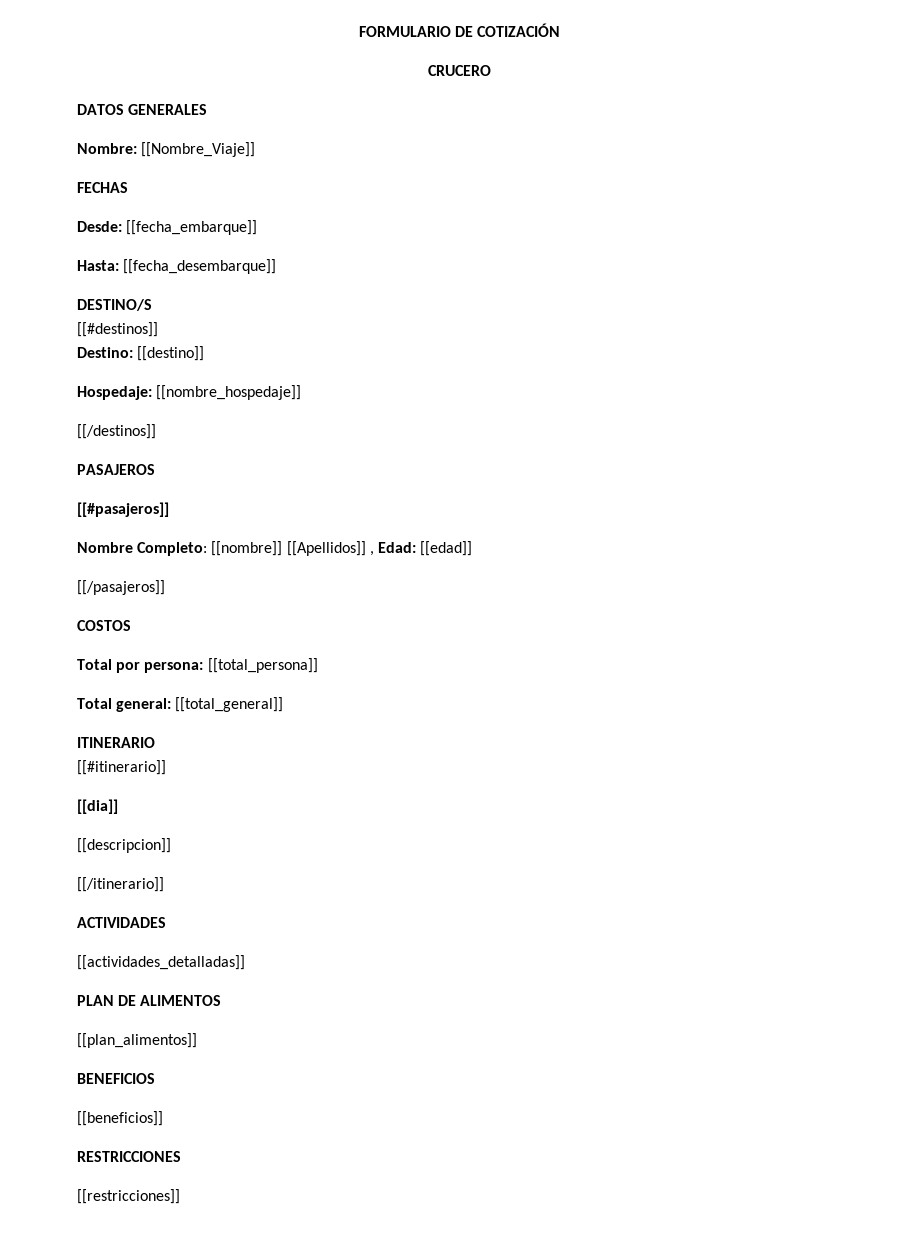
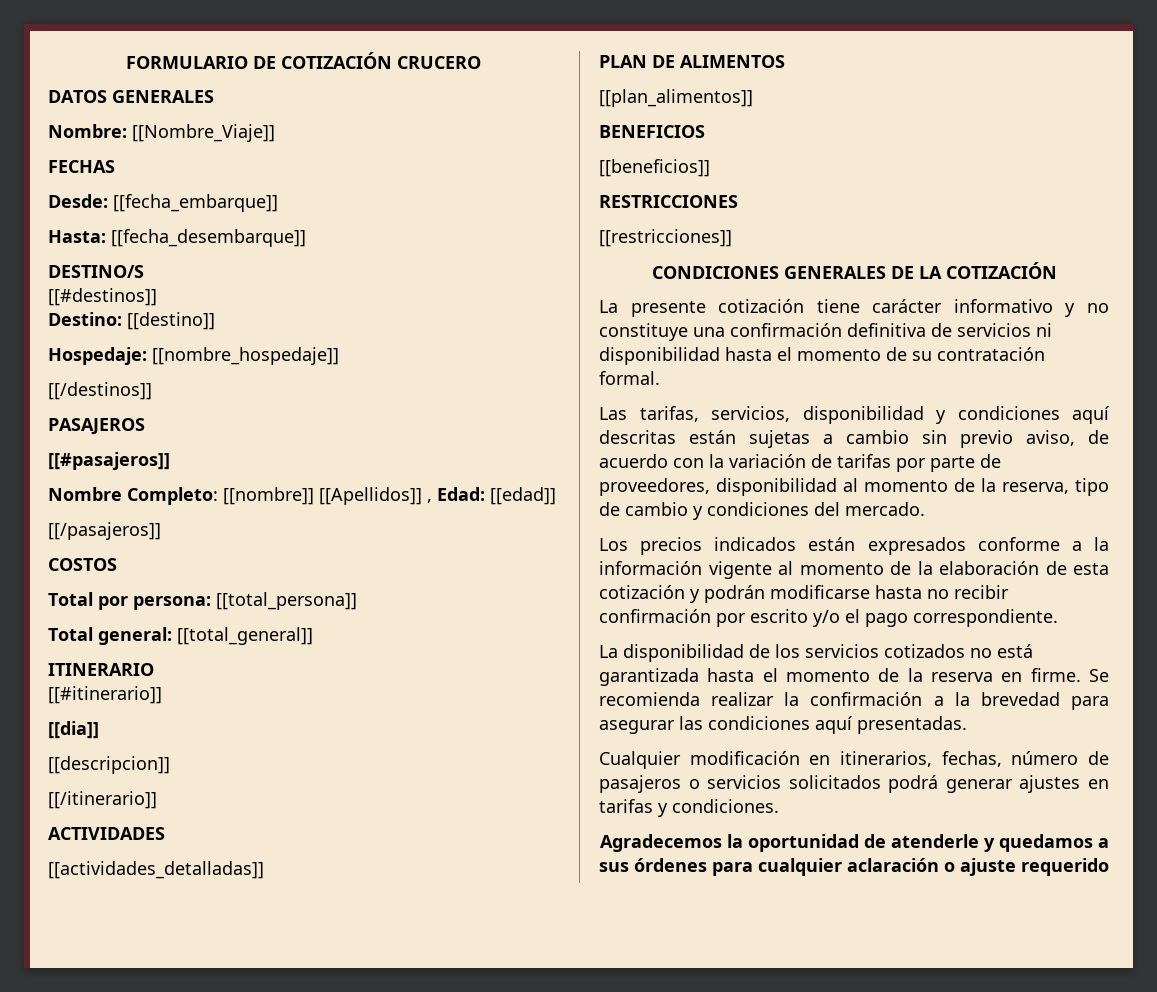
- FORMULARIO DE COTIZACIÓN
- CRUCERO
+ FORMULARIO DE COTIZACIÓN CRUCERO
+ CONDICIONES GENERALES DE LA COTIZACIÓN
+ La presente cotización tiene carácter informativo y no constituye una confirmación definitiva de servicios ni disponibilidad hasta el momento de su contratación formal.
+ Las tarifas, servicios, disponibilidad y condiciones aquí descritas están sujetas a cambio sin previo aviso, de acuerdo con la variación de tarifas por parte de proveedores, disponibilidad al momento de la reserva, tipo de cambio y condiciones del mercado.
+ Los precios indicados están expresados conforme a la información vigente al momento de la elaboración de esta cotización y podrán modificarse hasta no recibir confirmación por escrito y/o el pago correspondiente.
+ La disponibilidad de los servicios cotizados no está garantizada hasta el momento de la reserva en firme. Se recomienda realizar la confirmación a la brevedad para asegurar las condiciones aquí presentadas.
+ Cualquier modificación en itinerarios, fechas, número de pasajeros o servicios solicitados podrá generar ajustes en tarifas y condiciones.
+ Agradecemos la oportunidad de atenderle y quedamos a sus órdenes para cualquier aclaración o ajuste requerido

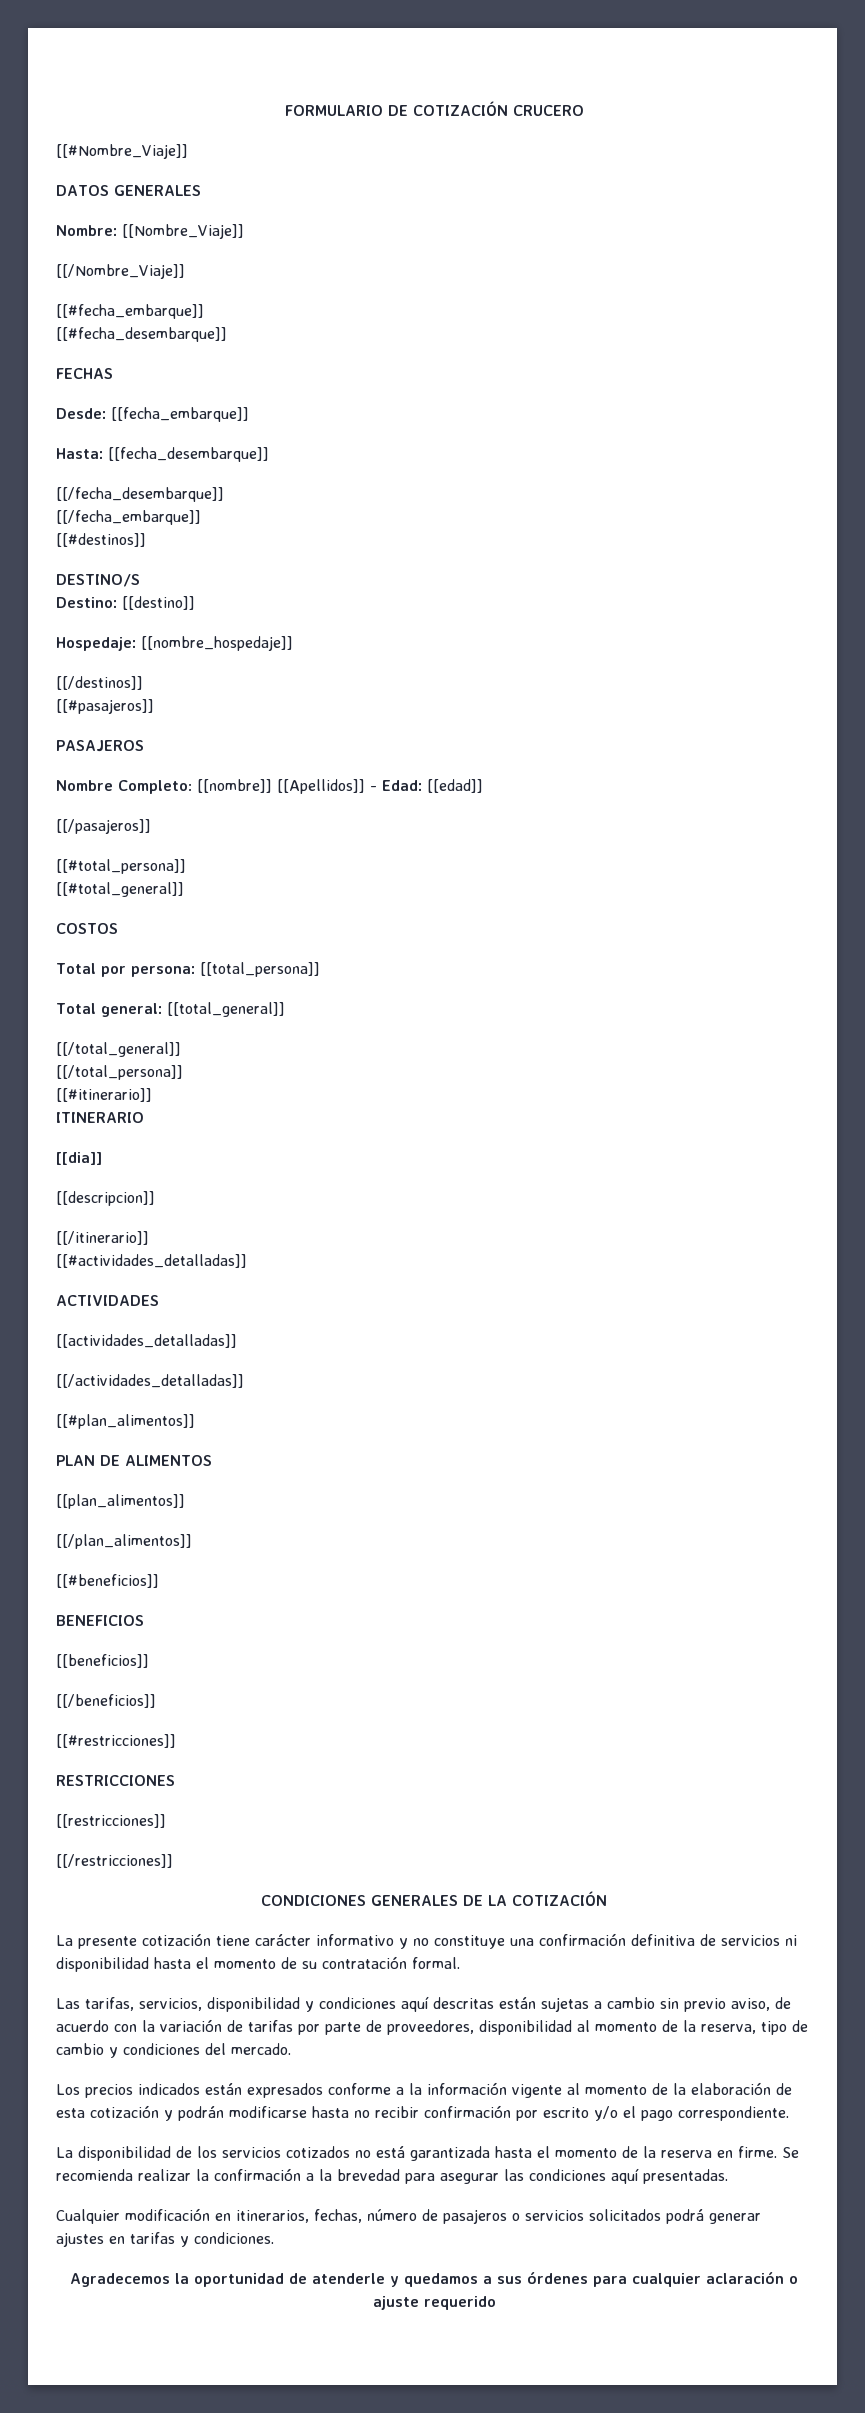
+ [[#Nombre_Viaje]]
+ [[/Nombre_Viaje]]
+ [[#fecha_embarque]]
+ [[#fecha_desembarque]]
- DESTINO/S
+ [[/fecha_desembarque]]
+ [[/fecha_embarque]]
+ DESTINO/S
+ [[#pasajeros]]
- [[#pasajeros]]
- Nombre Completo: [[nombre]] [[Apellidos]] , Edad: [[edad]]
+ Nombre Completo: [[nombre]] [[Apellidos]] - Edad: [[edad]]
+ [[#total_persona]]
+ [[#total_general]]
- ITINERARIO
+ [[/total_general]]
+ [[/total_persona]]
+ ITINERARIO
+ [[#actividades_detalladas]]
+ [[/actividades_detalladas]]
+ [[#plan_alimentos]]
+ [[/plan_alimentos]]
+ [[#beneficios]]
+ [[/beneficios]]
+ [[#restricciones]]
+ [[/restricciones]]

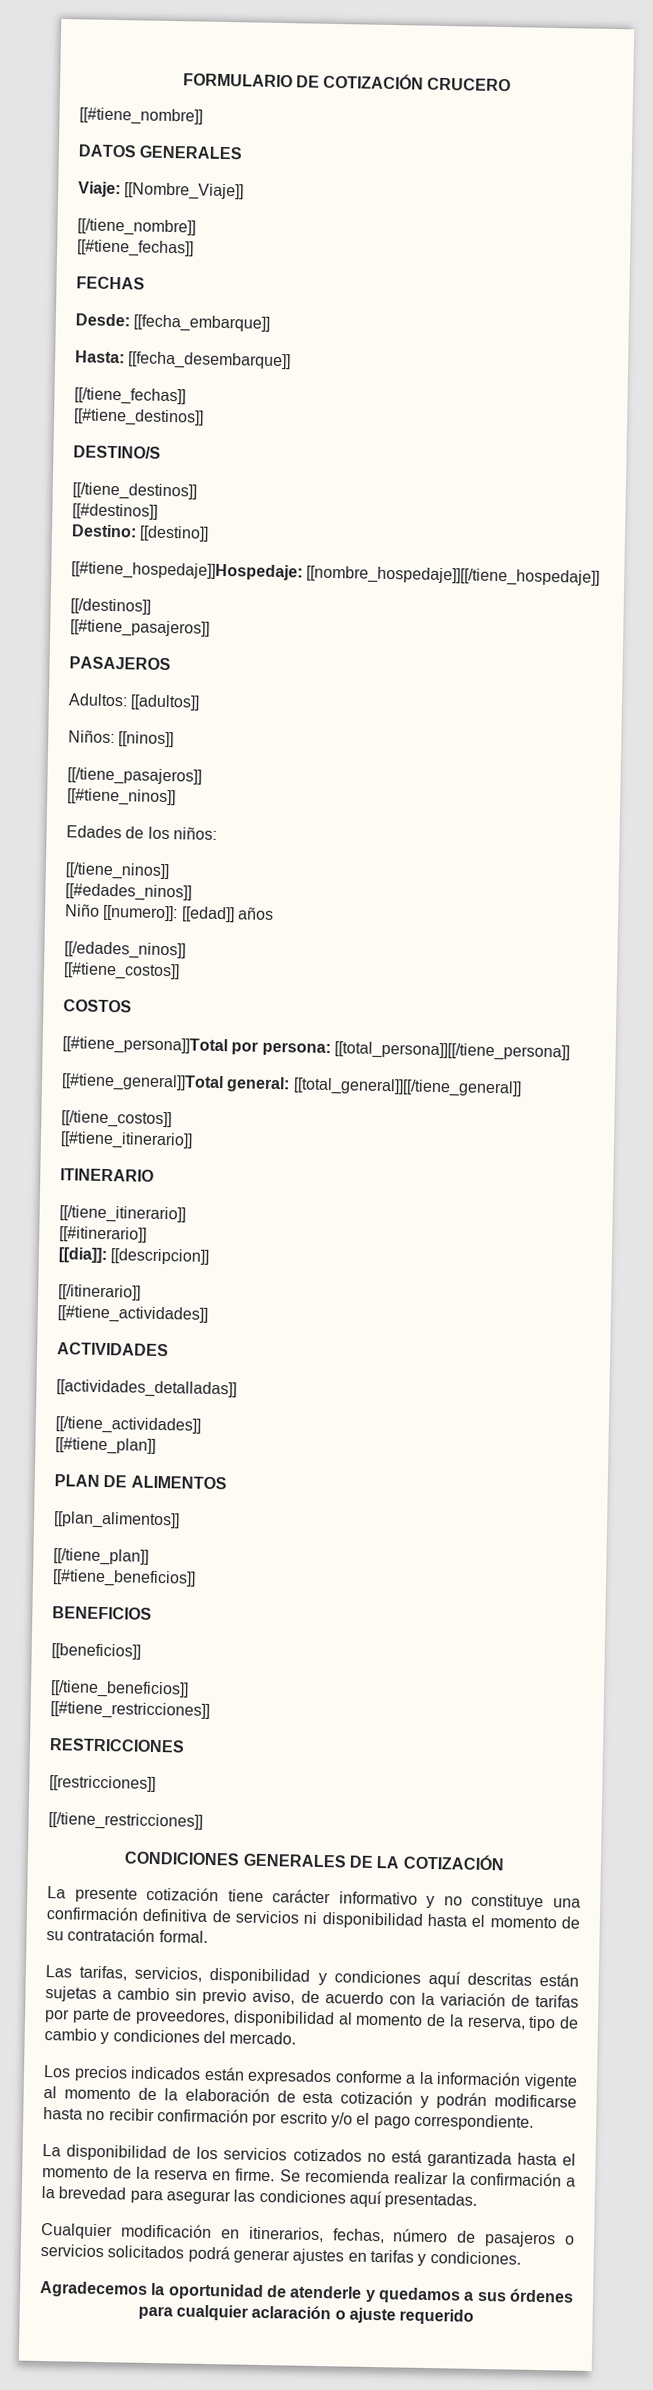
- [[#Nombre_Viaje]]
+ [[#tiene_nombre]]
- Nombre: [[Nombre_Viaje]]
+ Viaje: [[Nombre_Viaje]]
- [[/Nombre_Viaje]]
- [[#fecha_embarque]]
- [[#fecha_desembarque]]
+ [[/tiene_nombre]]
+ [[#tiene_fechas]]
- [[/fecha_desembarque]]
- [[/fecha_embarque]]
+ [[/tiene_fechas]]
+ [[#tiene_destinos]]
+ DESTINO/S
+ [[/tiene_destinos]]
- DESTINO/S
- Hospedaje: [[nombre_hospedaje]]
+ [[#tiene_hospedaje]]Hospedaje: [[nombre_hospedaje]][[/tiene_hospedaje]]
- [[#pasajeros]]
+ [[#tiene_pasajeros]]
- Nombre Completo: [[nombre]] [[Apellidos]] - Edad: [[edad]]
- [[/pasajeros]]
- [[#total_persona]]
- [[#total_general]]
+ Adultos: [[adultos]]
+ Niños: [[ninos]]
+ [[/tiene_pasajeros]]
+ [[#tiene_ninos]]
+ Edades de los niños:
+ [[/tiene_ninos]]
+ [[#edades_ninos]]
+ Niño [[numero]]: [[edad]] años
+ [[/edades_ninos]]
+ [[#tiene_costos]]
- Total por persona: [[total_persona]]
- Total general: [[total_general]]
- [[/total_general]]
- [[/total_persona]]
+ [[#tiene_persona]]Total por persona: [[total_persona]][[/tiene_persona]]
+ [[#tiene_general]]Total general: [[total_general]][[/tiene_general]]
+ [[/tiene_costos]]
+ [[#tiene_itinerario]]
+ ITINERARIO
+ [[/tiene_itinerario]]
- ITINERARIO
- [[dia]]
- [[descripcion]]
+ [[dia]]: [[descripcion]]
- [[#actividades_detalladas]]
+ [[#tiene_actividades]]
- [[/actividades_detalladas]]
- [[#plan_alimentos]]
+ [[/tiene_actividades]]
+ [[#tiene_plan]]
- [[/plan_alimentos]]
- [[#beneficios]]
+ [[/tiene_plan]]
+ [[#tiene_beneficios]]
- [[/beneficios]]
- [[#restricciones]]
+ [[/tiene_beneficios]]
+ [[#tiene_restricciones]]
- [[/restricciones]]
+ [[/tiene_restricciones]]

